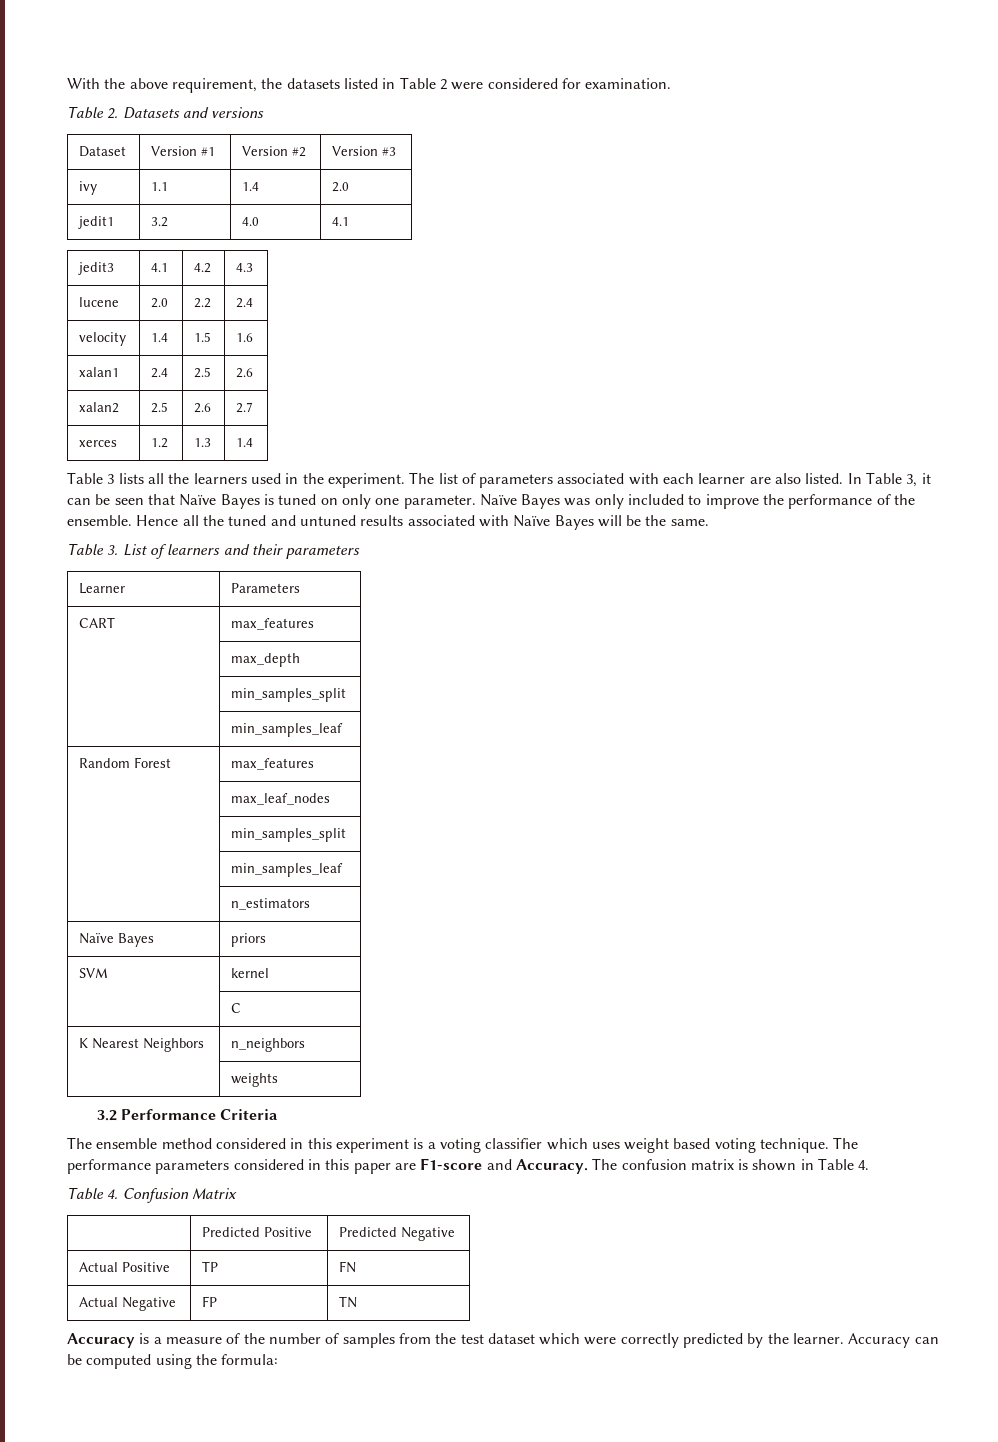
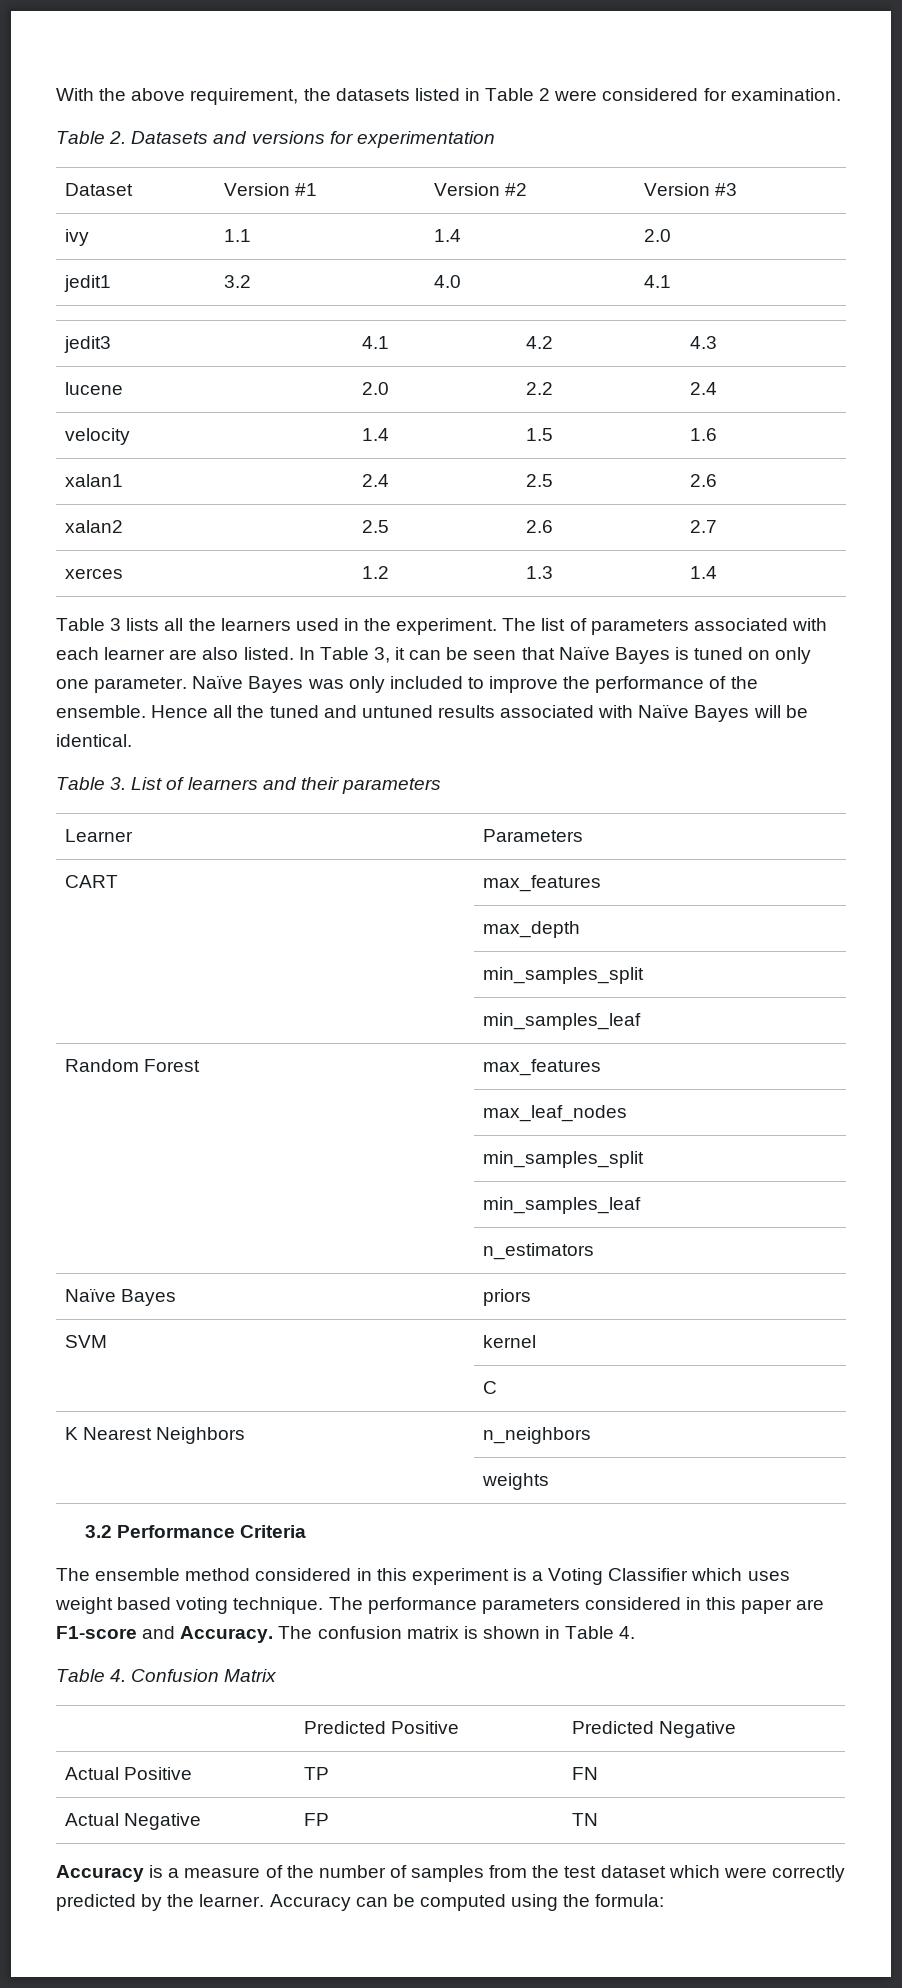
- Table 2. Datasets and versions
+ Table 2. Datasets and versions for experimentation
- Hence all the tuned and untuned results associated with Naïve Bayes will be the same.
+ Hence all the tuned and untuned results associated with Naïve Bayes will be identical.
- The ensemble method considered in this experiment is a voting classifier which uses weight based voting technique.
+ The ensemble method considered in this experiment is a Voting Classifier which uses weight based voting technique.

